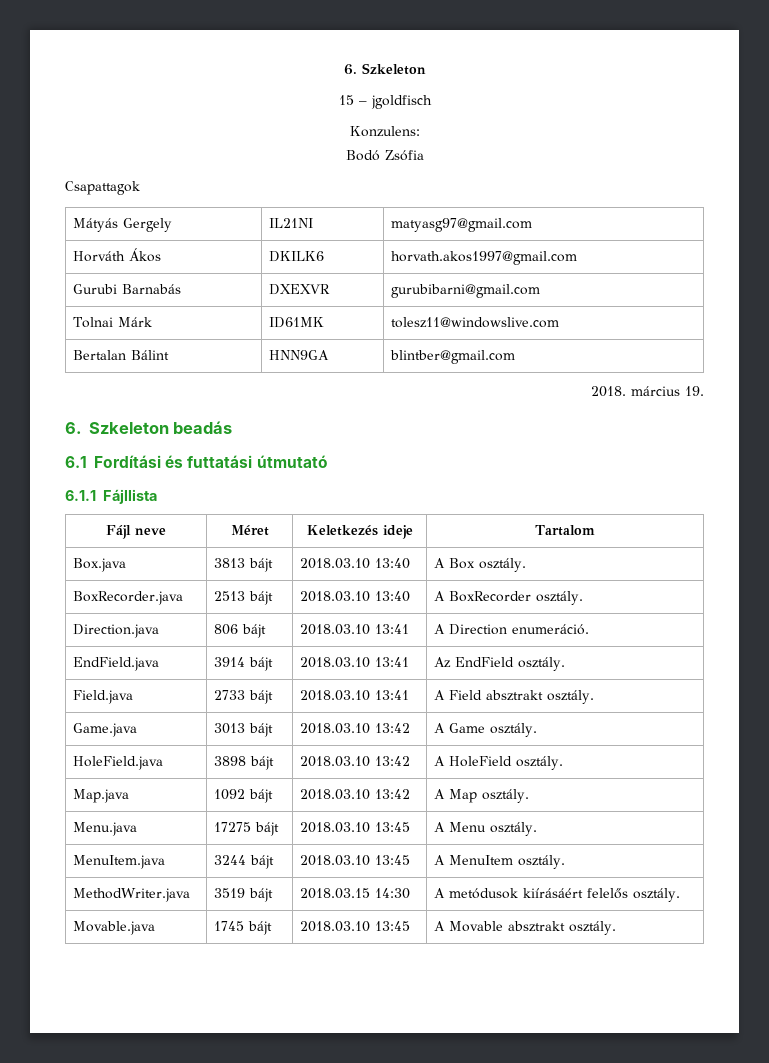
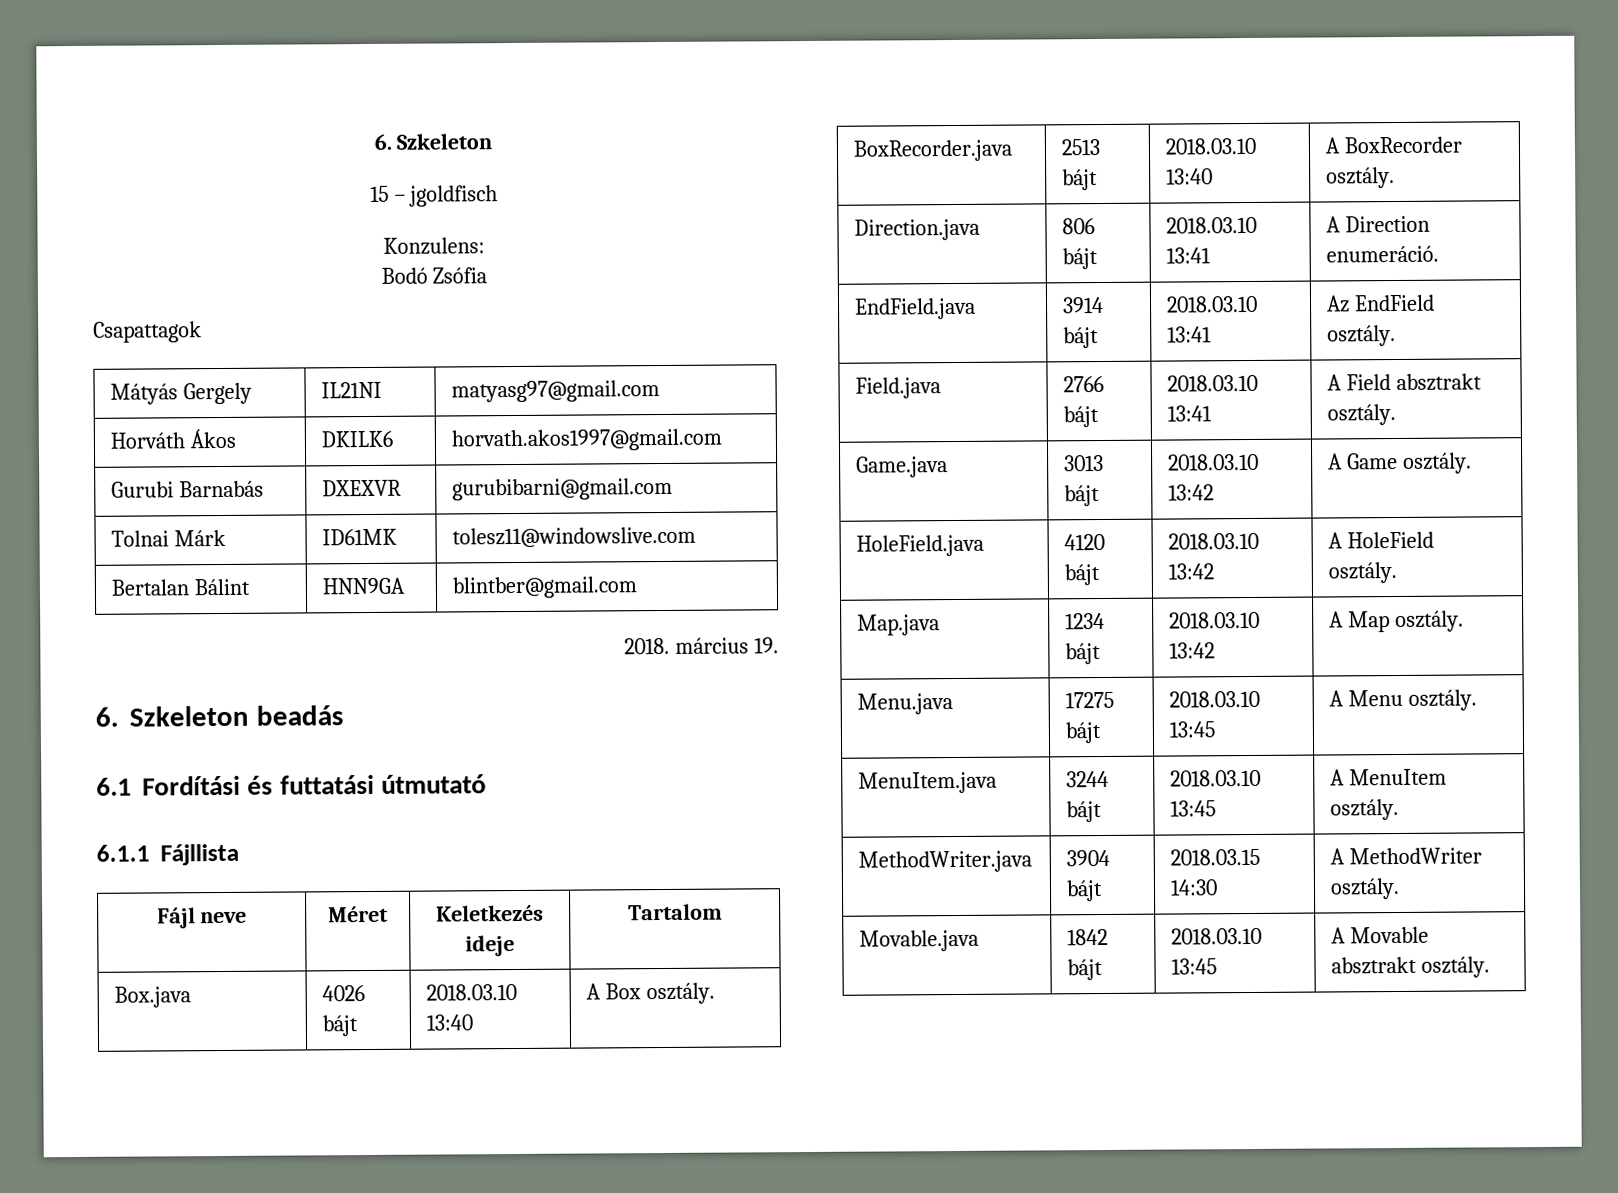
- Box.java | 3813 bájt | 2018.03.10 13:40 | A Box osztály.
+ Box.java | 4026 bájt | 2018.03.10 13:40 | A Box osztály.
- Field.java | 2733 bájt | 2018.03.10 13:41 | A Field absztrakt osztály.
+ Field.java | 2766 bájt | 2018.03.10 13:41 | A Field absztrakt osztály.
- HoleField.java | 3898 bájt | 2018.03.10 13:42 | A HoleField osztály.
+ HoleField.java | 4120 bájt | 2018.03.10 13:42 | A HoleField osztály.
- Map.java | 1092 bájt | 2018.03.10 13:42 | A Map osztály.
+ Map.java | 1234 bájt | 2018.03.10 13:42 | A Map osztály.
- MethodWriter.java | 3519 bájt | 2018.03.15 14:30 | A metódusok kiírásáért felelős osztály.
+ MethodWriter.java | 3904 bájt | 2018.03.15 14:30 | A MethodWriter osztály.
- Movable.java | 1745 bájt | 2018.03.10 13:45 | A Movable absztrakt osztály.
+ Movable.java | 1842 bájt | 2018.03.10 13:45 | A Movable absztrakt osztály.

